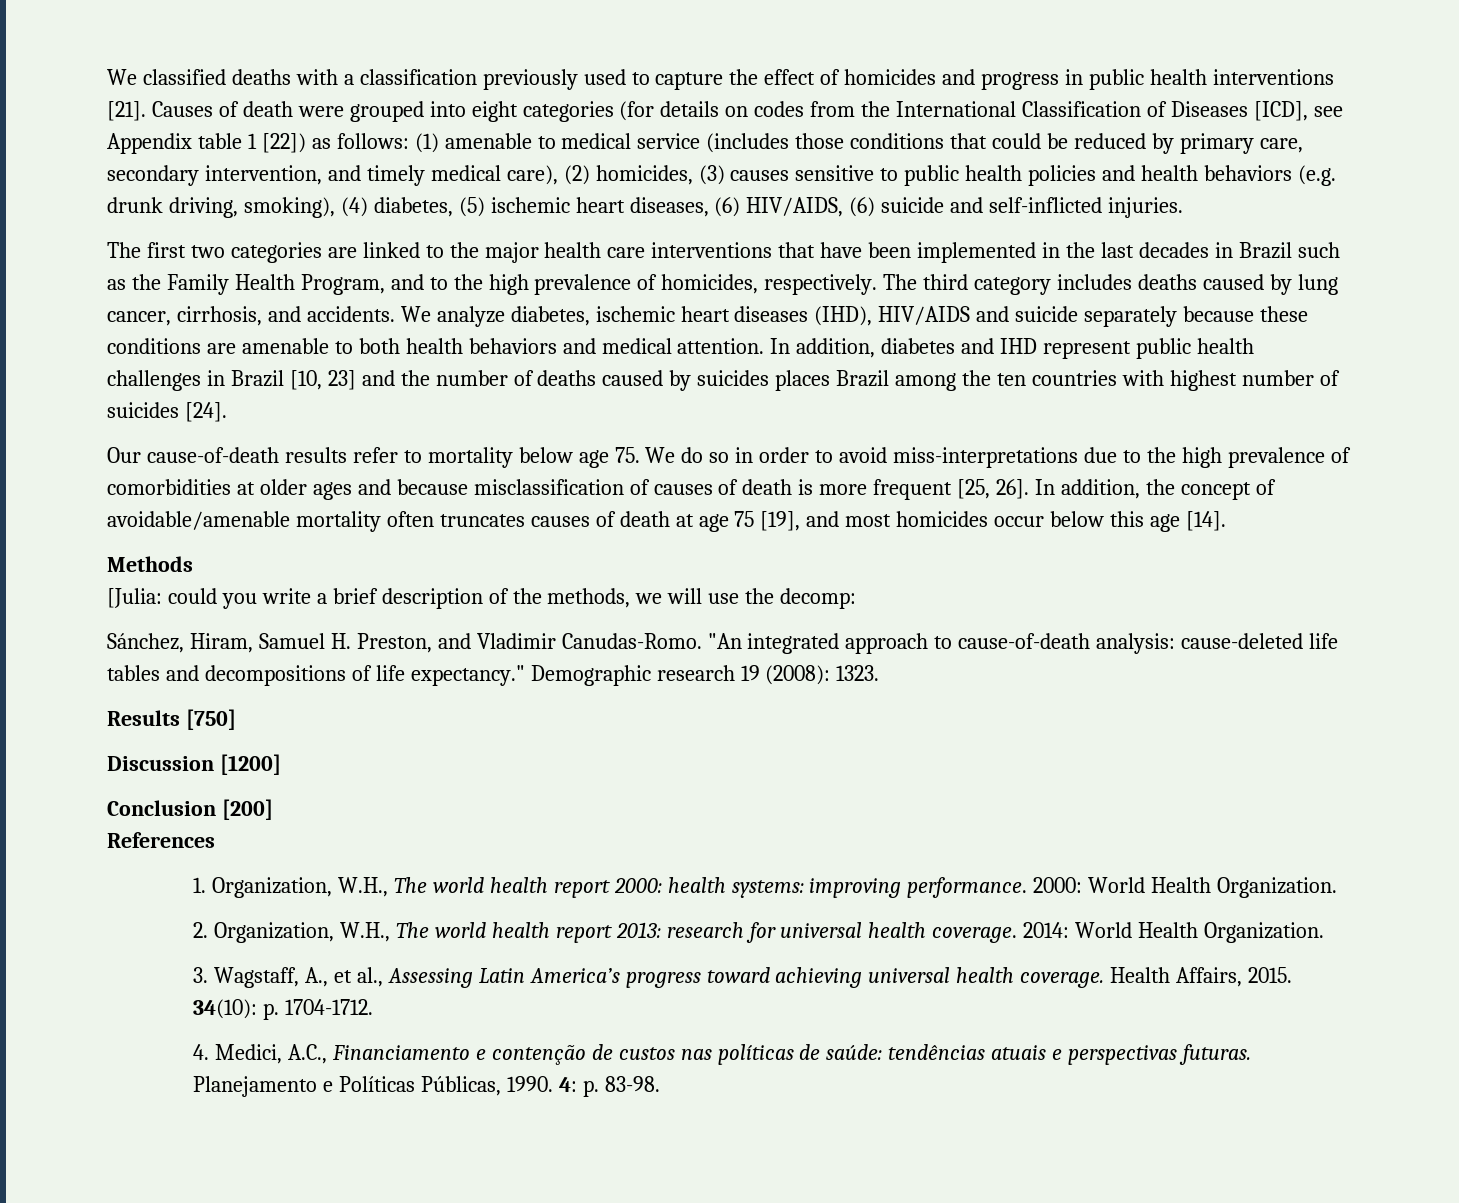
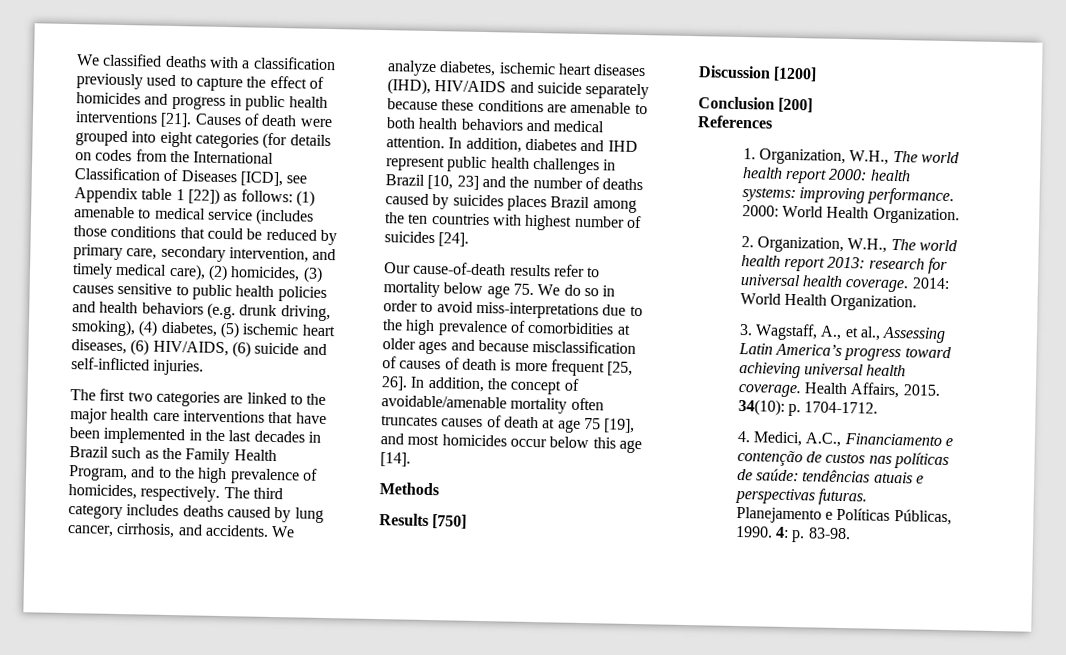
- [Julia: could you write a brief description of the methods, we will use the decomp:
- Sánchez, Hiram, Samuel H. Preston, and Vladimir Canudas-Romo. "An integrated approach to cause-of-death analysis: cause-deleted life tables and decompositions of life expectancy." Demographic research 19 (2008): 1323.

